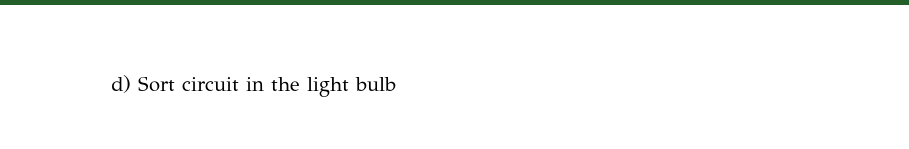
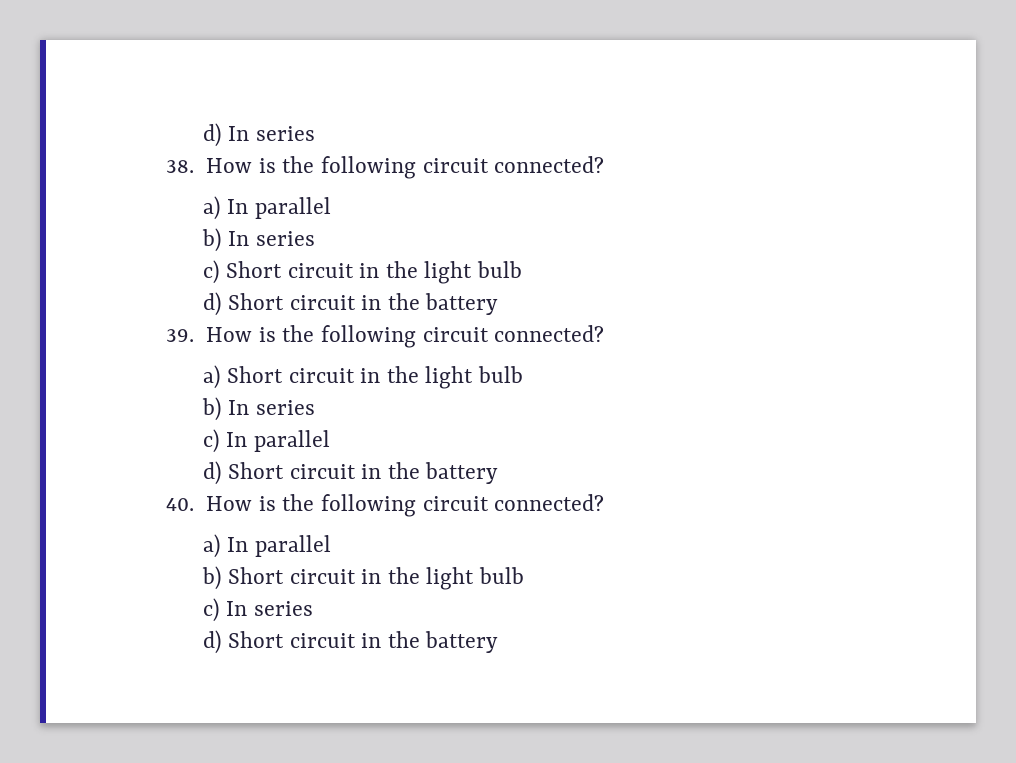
- d) Sort circuit in the light bulb
+ d) In series
+ 38. How is the following circuit connected?
+ a) In parallel
+ b) In series
+ c) Short circuit in the light bulb
+ d) Short circuit in the battery
+ 39. How is the following circuit connected?
+ a) Short circuit in the light bulb
+ b) In series
+ c) In parallel
+ d) Short circuit in the battery
+ 40. How is the following circuit connected?
+ a) In parallel
+ b) Short circuit in the light bulb
+ c) In series
+ d) Short circuit in the battery

